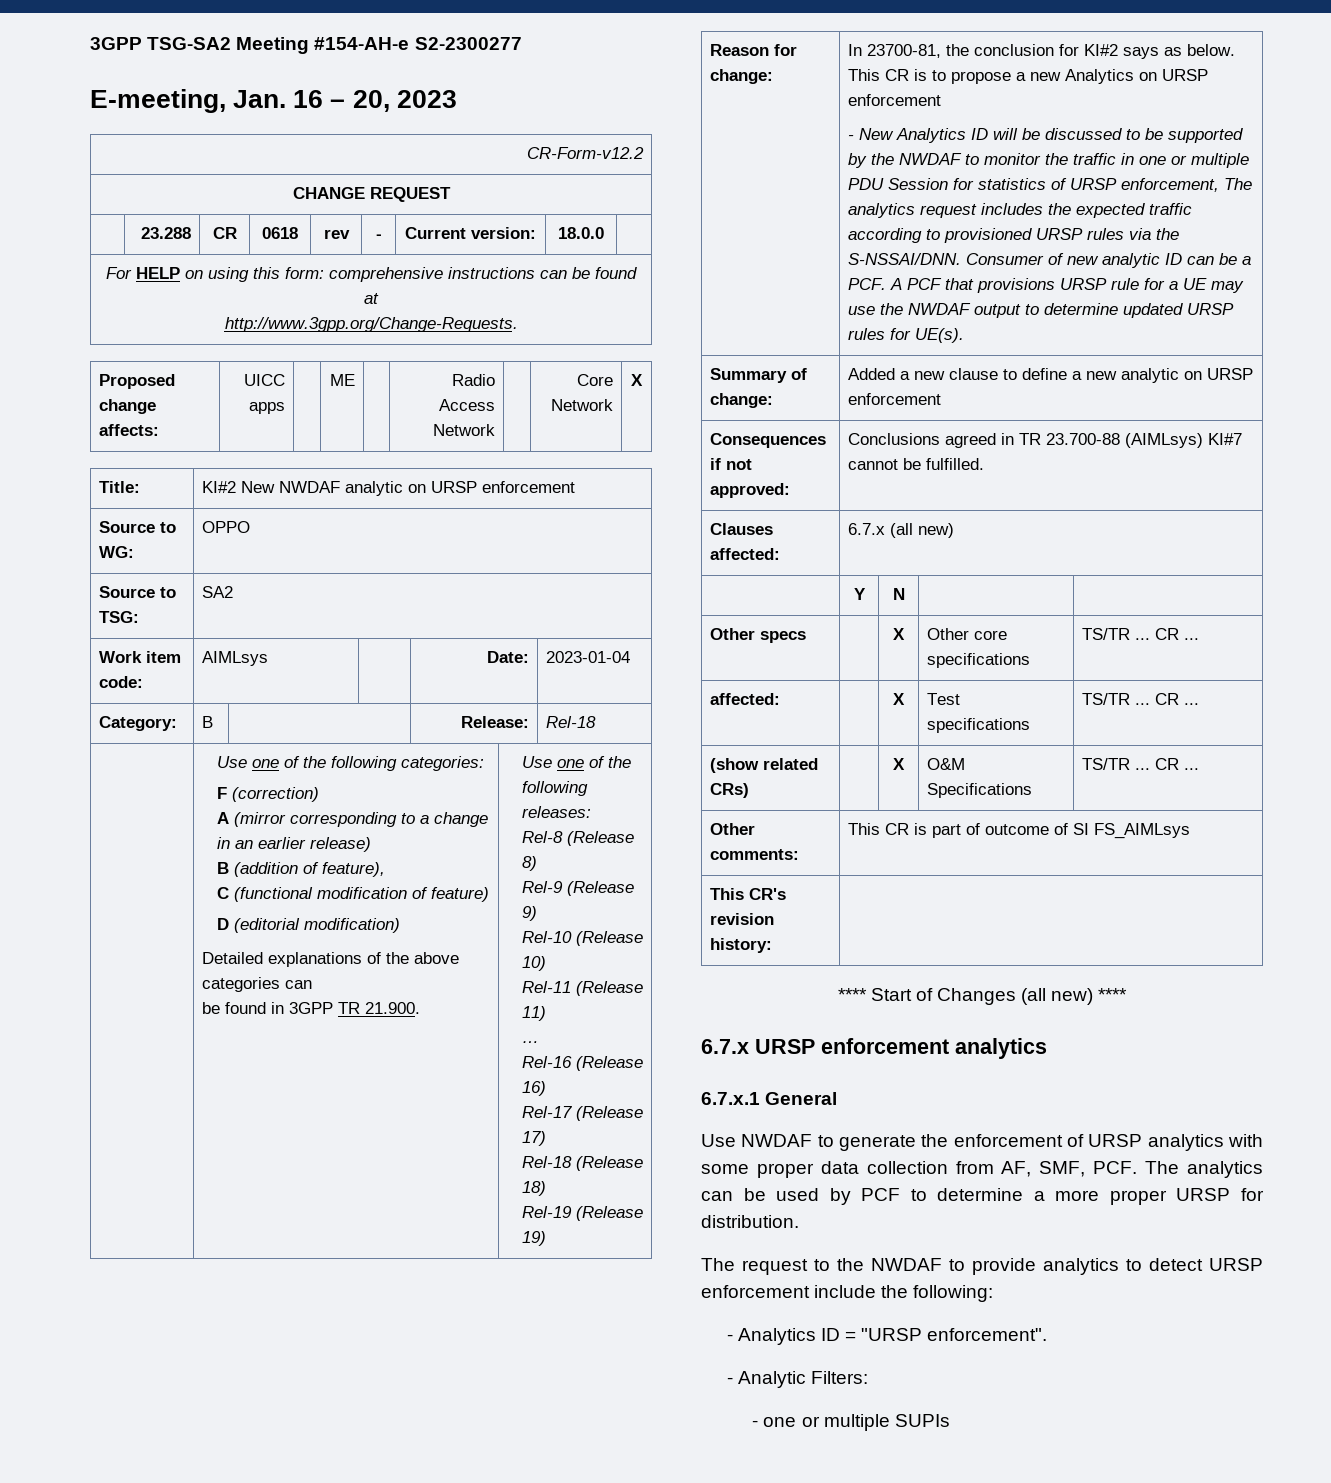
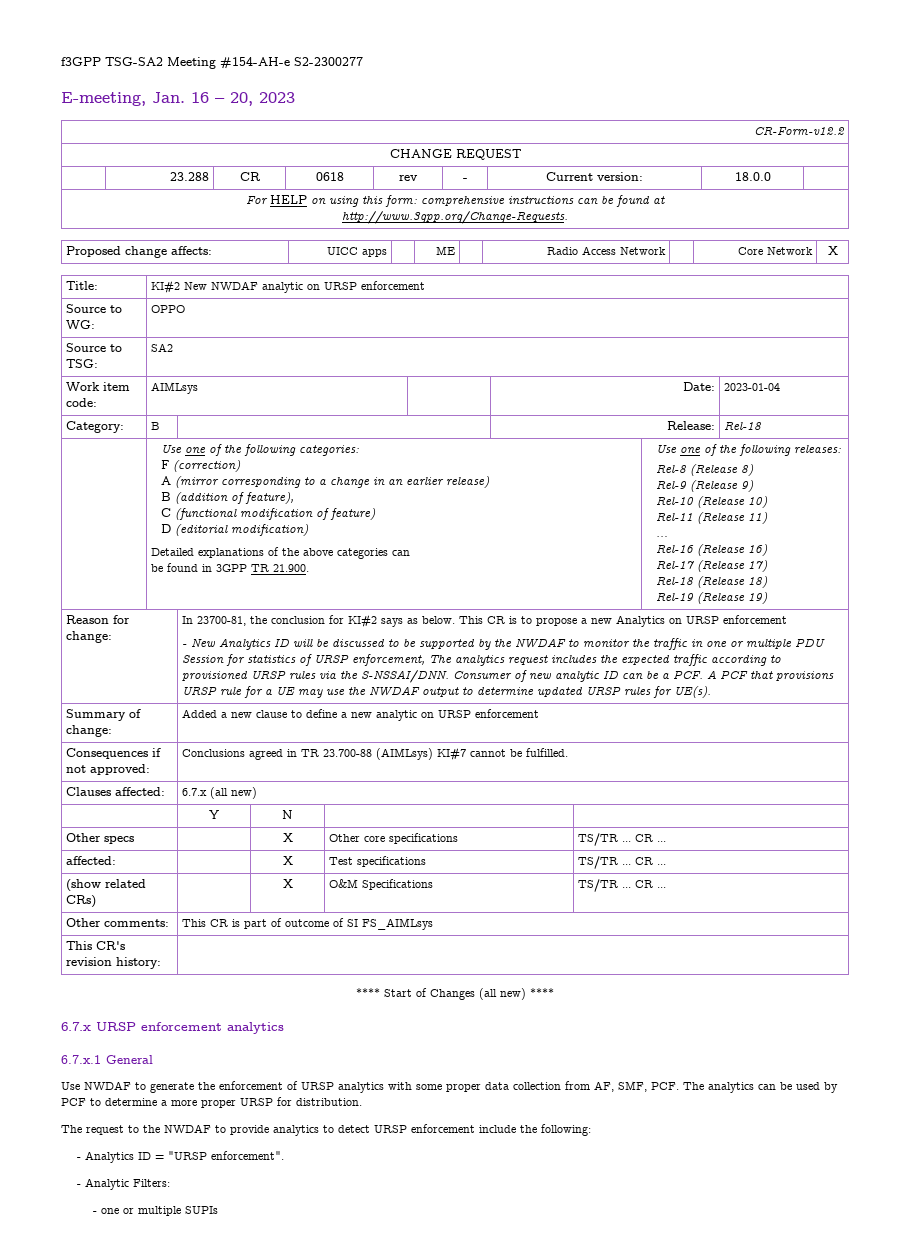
- 3GPP TSG-SA2 Meeting #154-AH-e S2-2300277
+ f3GPP TSG-SA2 Meeting #154-AH-e S2-2300277

